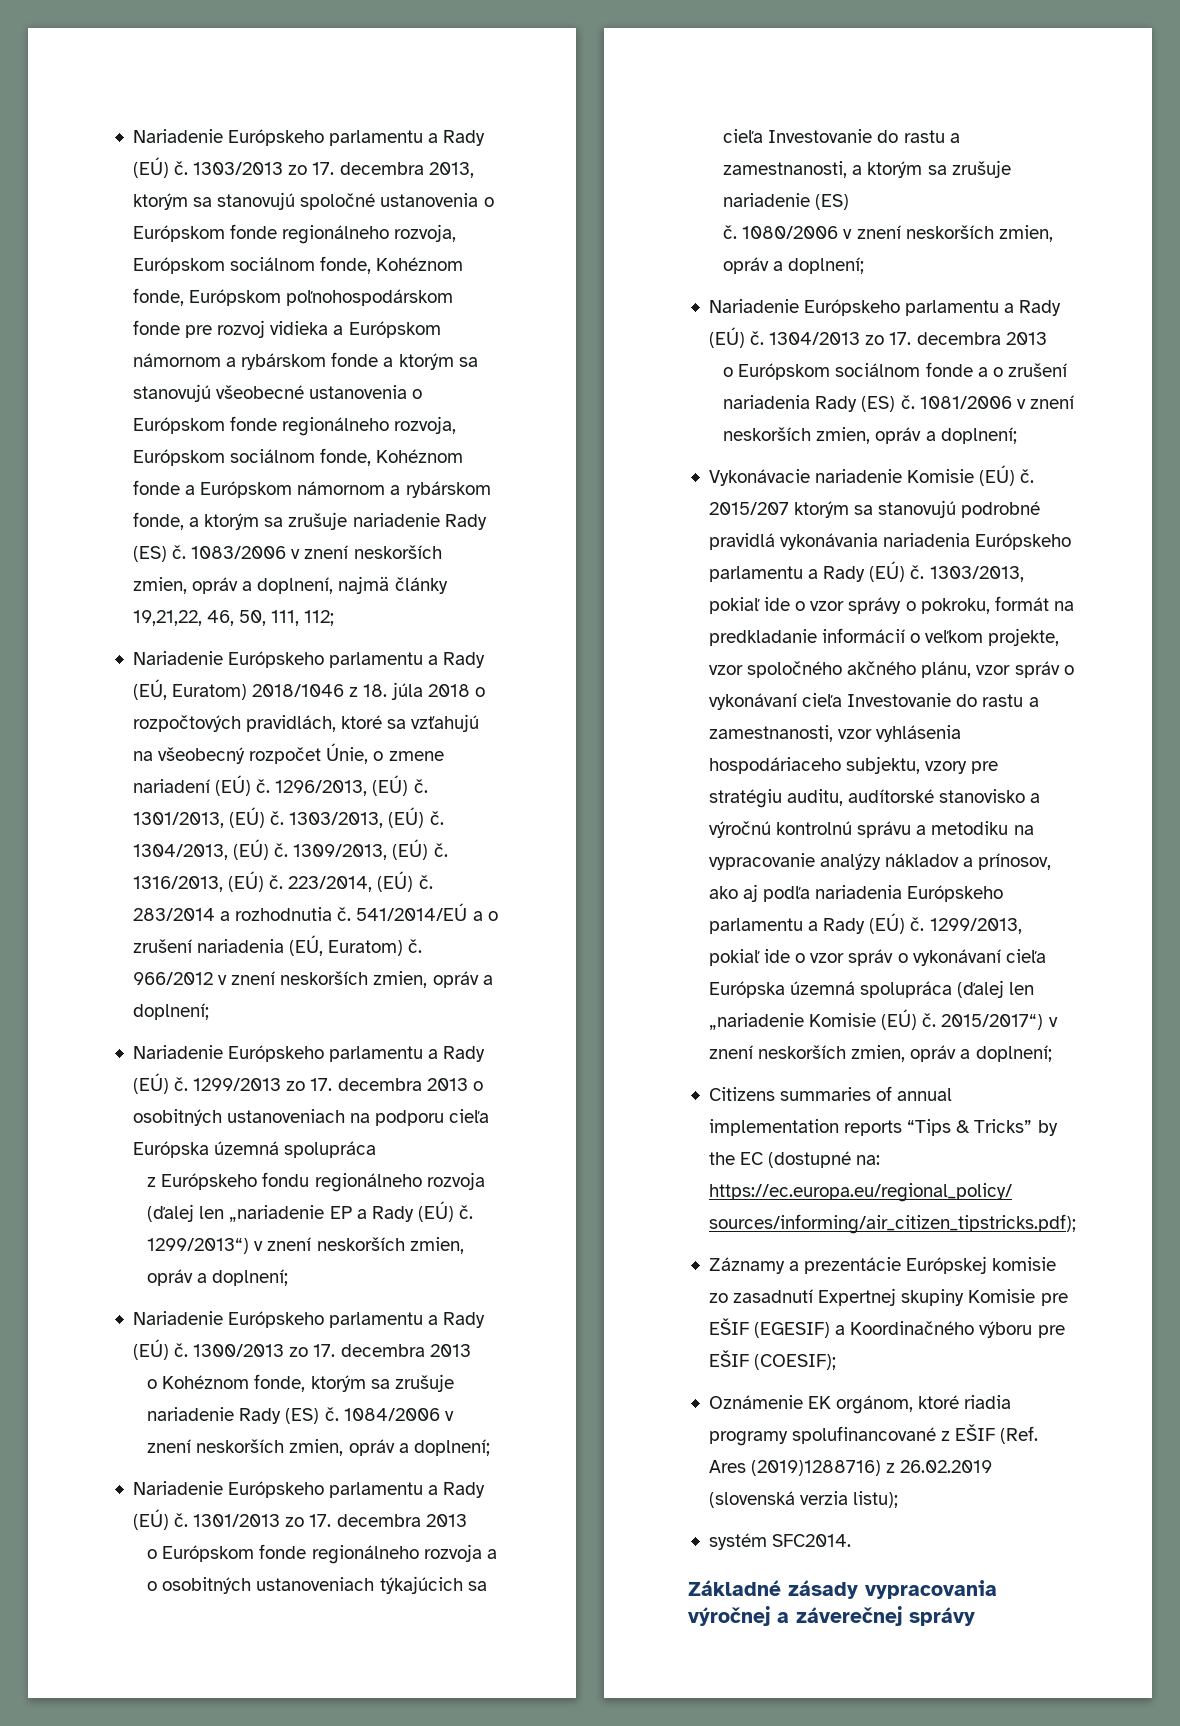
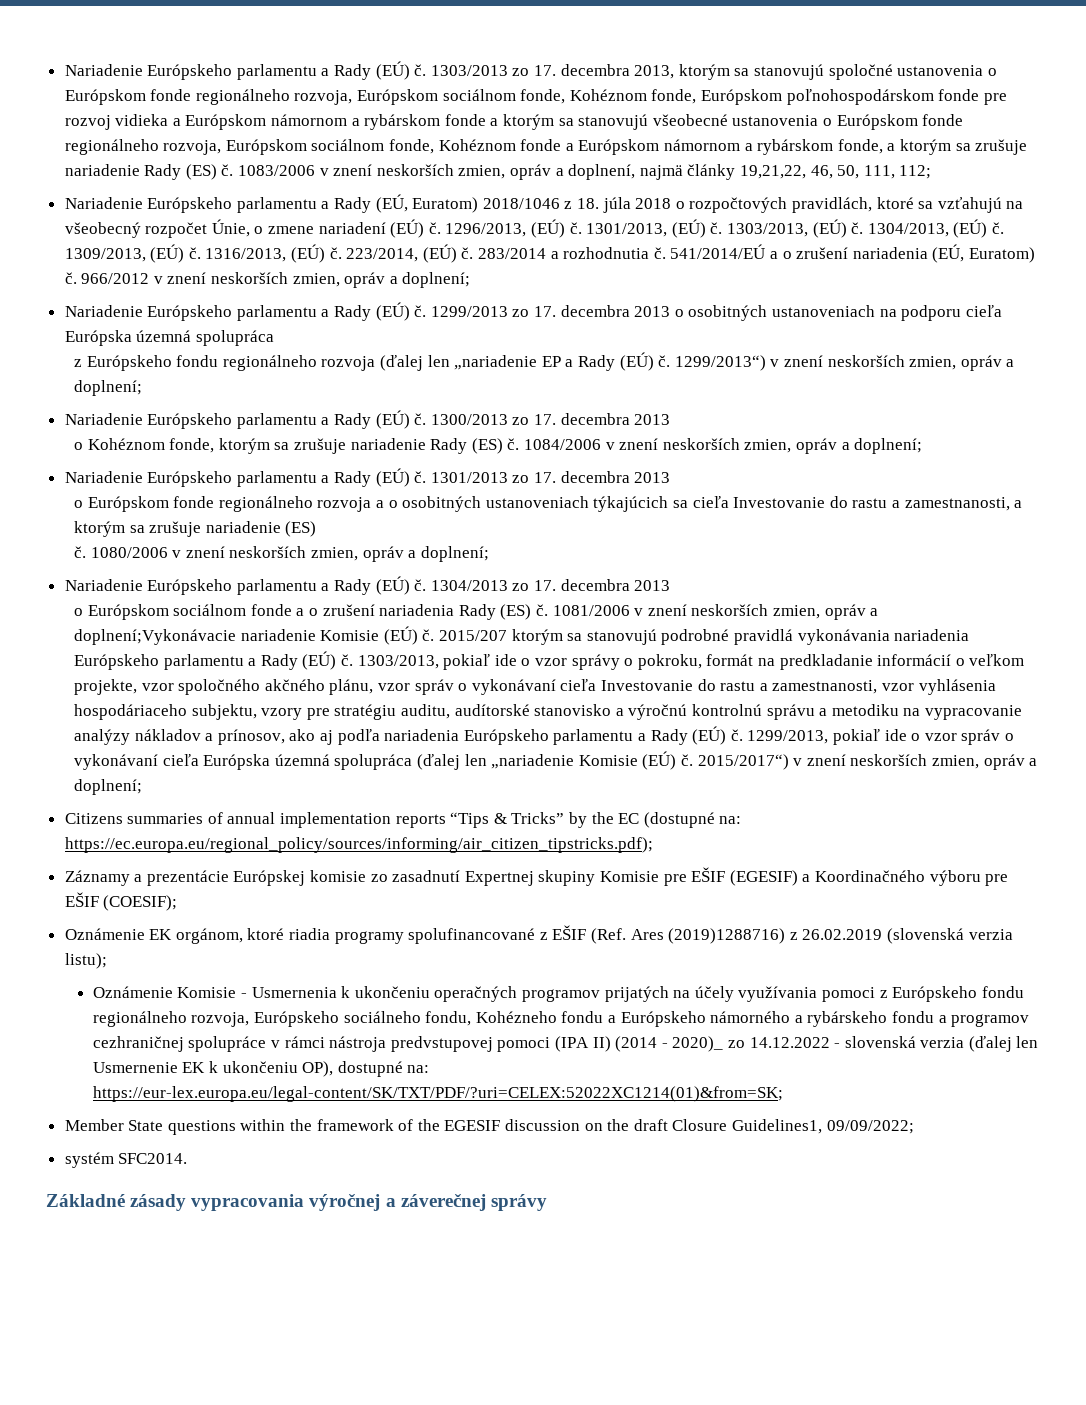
- 1081/2006 v znení neskorších zmien, opráv a doplnení;
- Vykonávacie nariadenie Komisie (EÚ) č.
+ 1081/2006 v znení neskorších zmien, opráv a doplnení;Vykonávacie nariadenie Komisie (EÚ) č.
+ Oznámenie Komisie - Usmernenia k ukončeniu operačných programov prijatých na účely využívania pomoci z Európskeho fondu regionálneho rozvoja, Európskeho sociálneho fondu, Kohézneho fondu a Európskeho námorného a rybárskeho fondu a programov cezhraničnej spolupráce v rámci nástroja predvstupovej pomoci (IPA II) (2014 - 2020)_ zo 14.12.2022 - slovenská verzia (ďalej len Usmernenie EK k ukončeniu OP), dostupné na: https://eur-lex.europa.eu/legal-content/SK/TXT/PDF/?uri=CELEX:52022XC1214(01)&from=SK;
+ Member State questions within the framework of the EGESIF discussion on the draft Closure Guidelines1, 09/09/2022;

